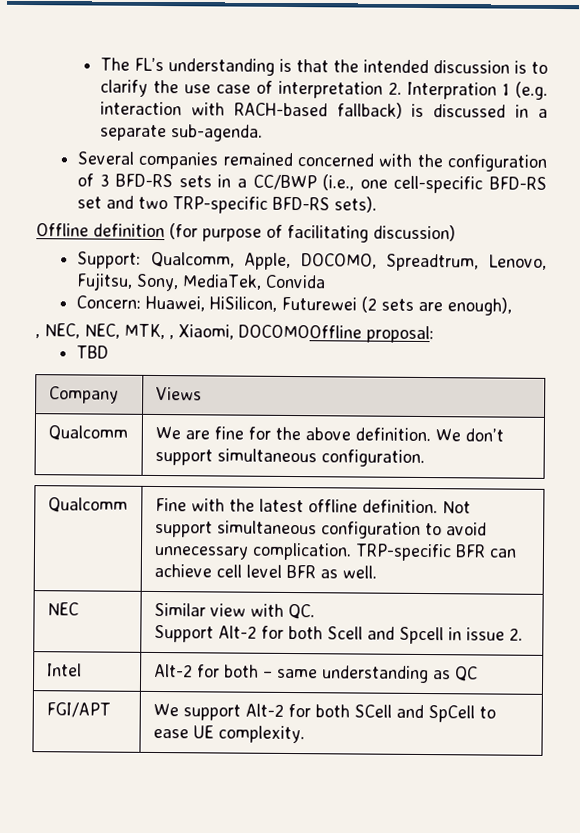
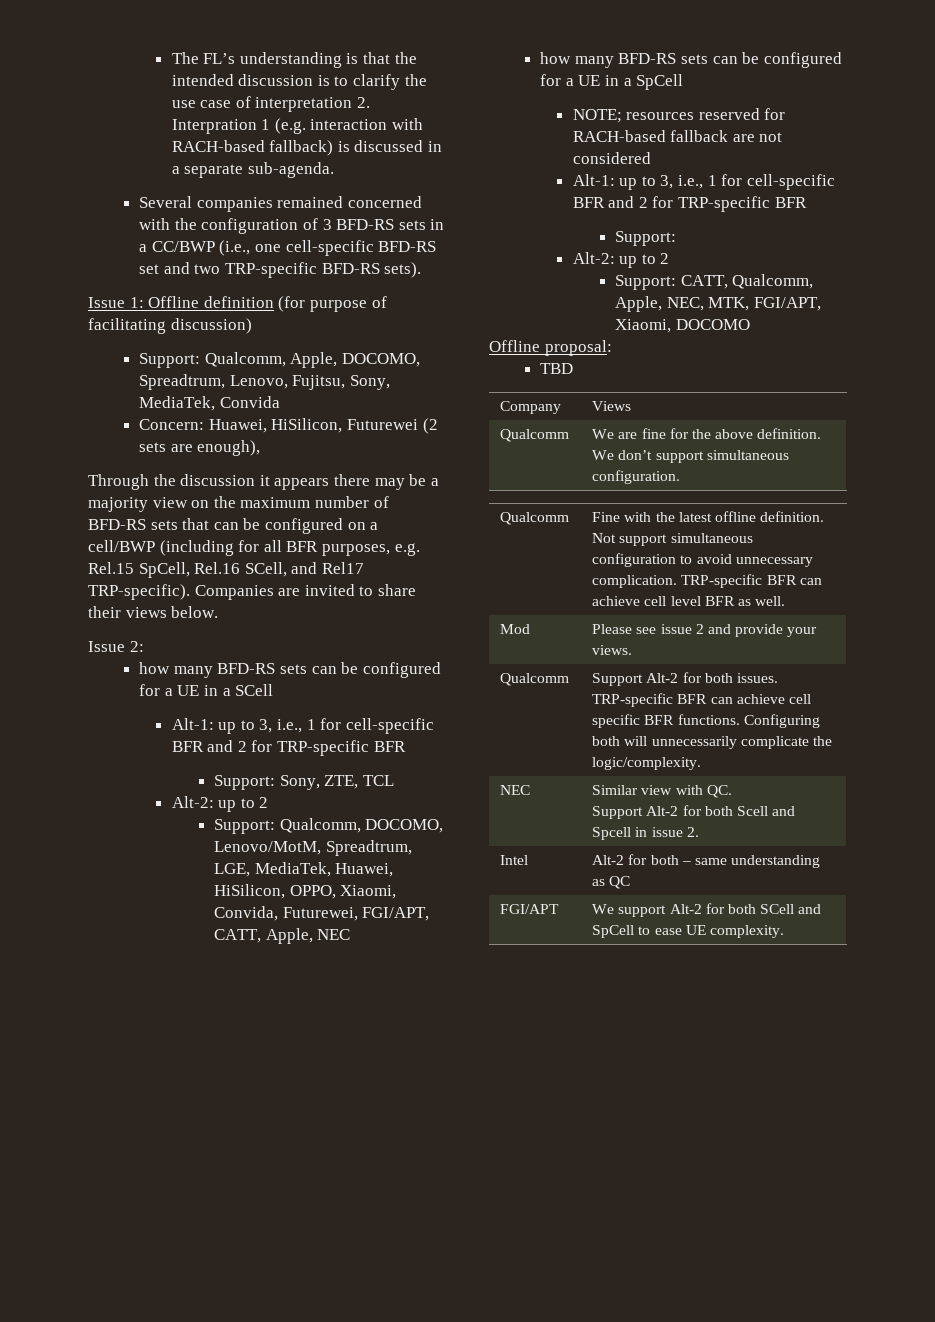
- Offline definition (for purpose of facilitating discussion)
+ Issue 1: Offline definition (for purpose of facilitating discussion)
- , NEC, NEC, MTK, , Xiaomi, DOCOMOOffline proposal:
+ Through the discussion it appears there may be a majority view on the maximum number of BFD-RS sets that can be configured on a cell/BWP (including for all BFR purposes, e.g. Rel.15 SpCell, Rel.16 SCell, and Rel17 TRP-specific). Companies are invited to share their views below.
+ Issue 2:
+ how many BFD-RS sets can be configured for a UE in a SCell
+ Alt-1: up to 3, i.e., 1 for cell-specific BFR and 2 for TRP-specific BFR
+ Support: Sony, ZTE, TCL
+ Alt-2: up to 2
+ Support: Qualcomm, DOCOMO, Lenovo/MotM, Spreadtrum, LGE, MediaTek, Huawei, HiSilicon, OPPO, Xiaomi, Convida, Futurewei, FGI/APT, CATT, Apple, NEC
+ how many BFD-RS sets can be configured for a UE in a SpCell
+ NOTE; resources reserved for RACH-based fallback are not considered
+ Alt-1: up to 3, i.e., 1 for cell-specific BFR and 2 for TRP-specific BFR
+ Support:
+ Alt-2: up to 2
+ Support: CATT, Qualcomm, Apple, NEC, MTK, FGI/APT, Xiaomi, DOCOMO
+ Offline proposal:
+ Mod | Please see issue 2 and provide your views.
+ Qualcomm | Support Alt-2 for both issues. TRP-specific BFR can achieve cell specific BFR functions. Configuring both will unnecessarily complicate the logic/complexity.

